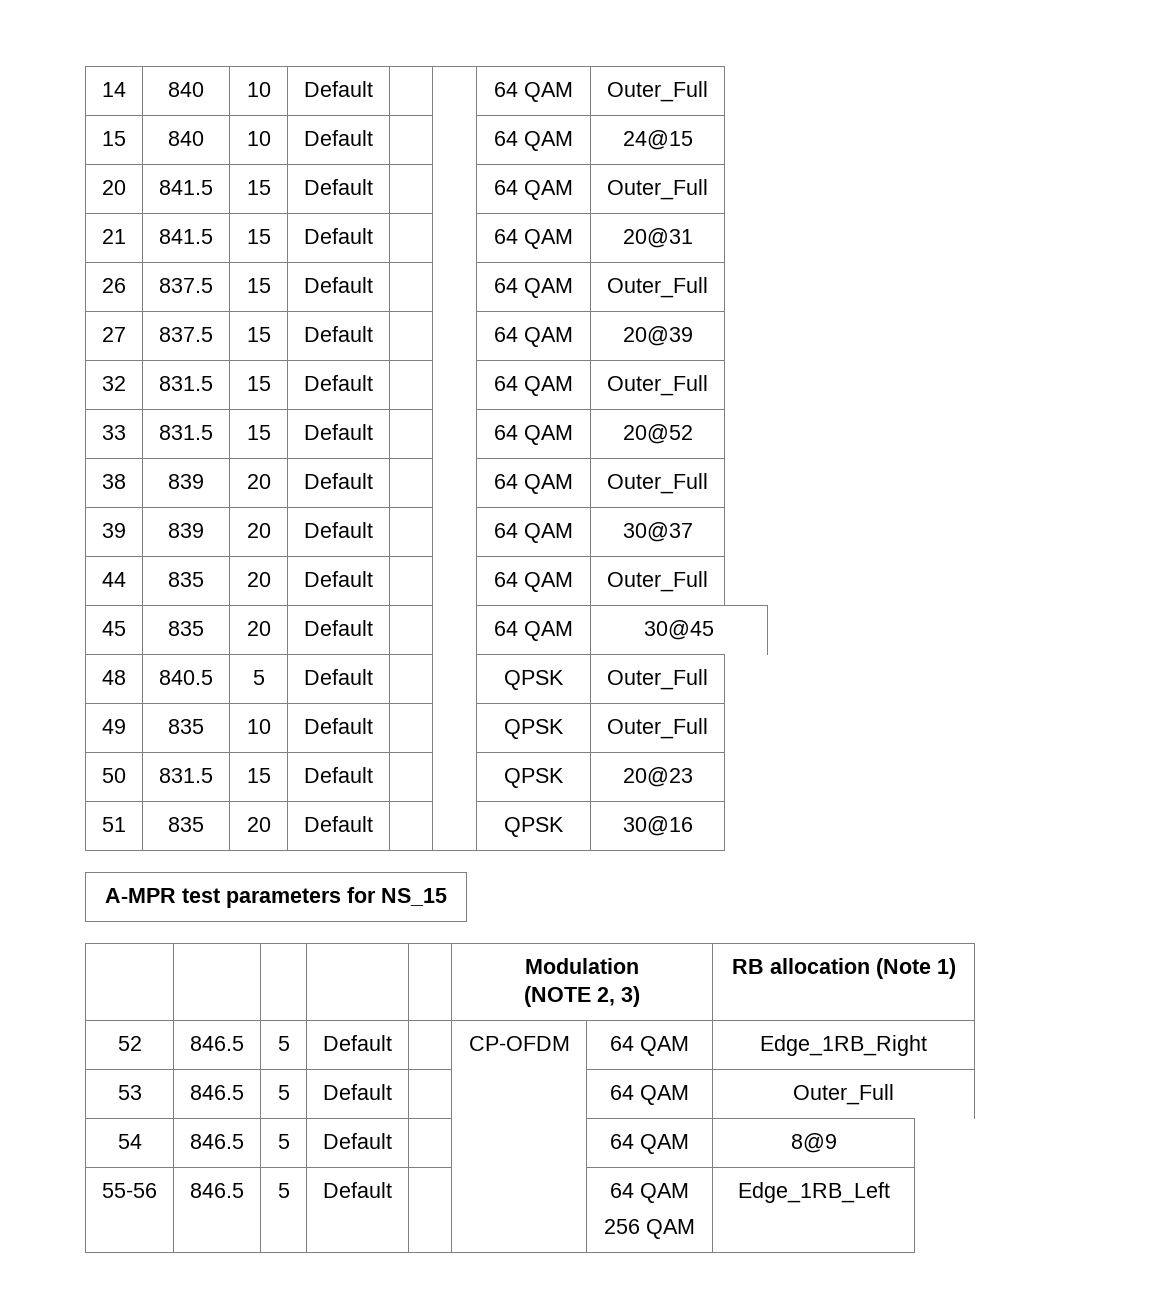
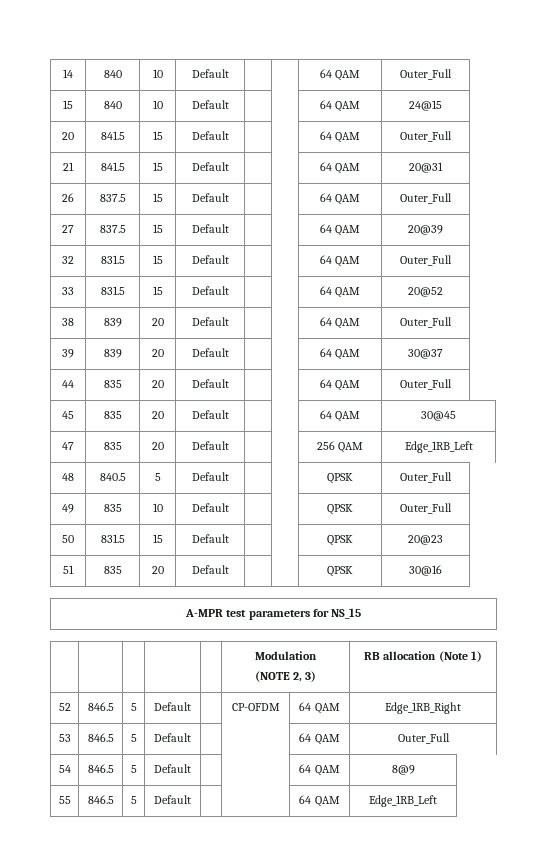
+ 47 | 835 | 20 | Default | | | 256 QAM | Edge_1RB_Left
- 55-56 | 846.5 | 5 | Default | | | 64 QAM
- 256 QAM | Edge_1RB_Left
+ 55 | 846.5 | 5 | Default | | | 64 QAM | Edge_1RB_Left

